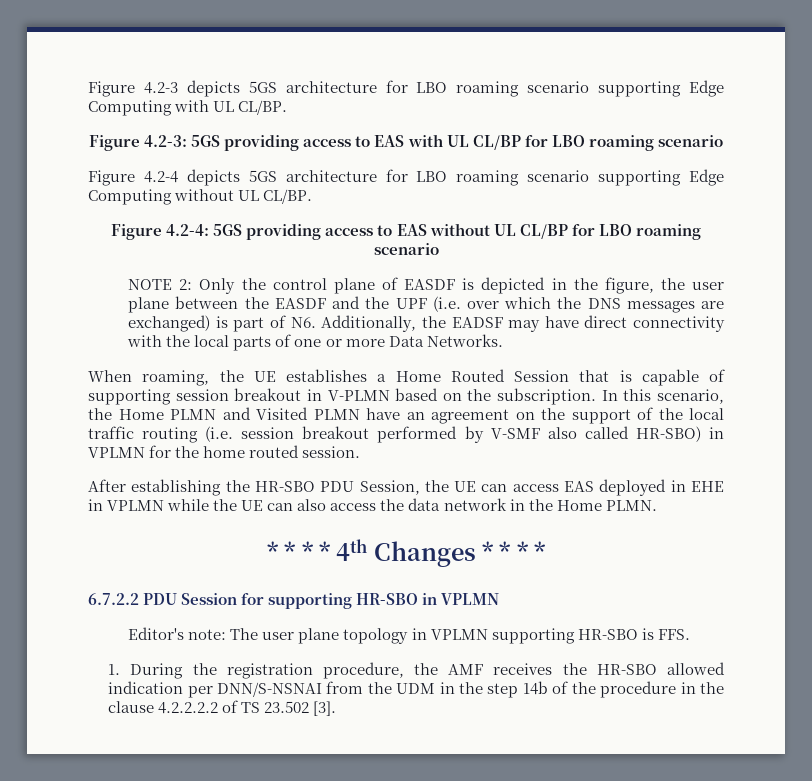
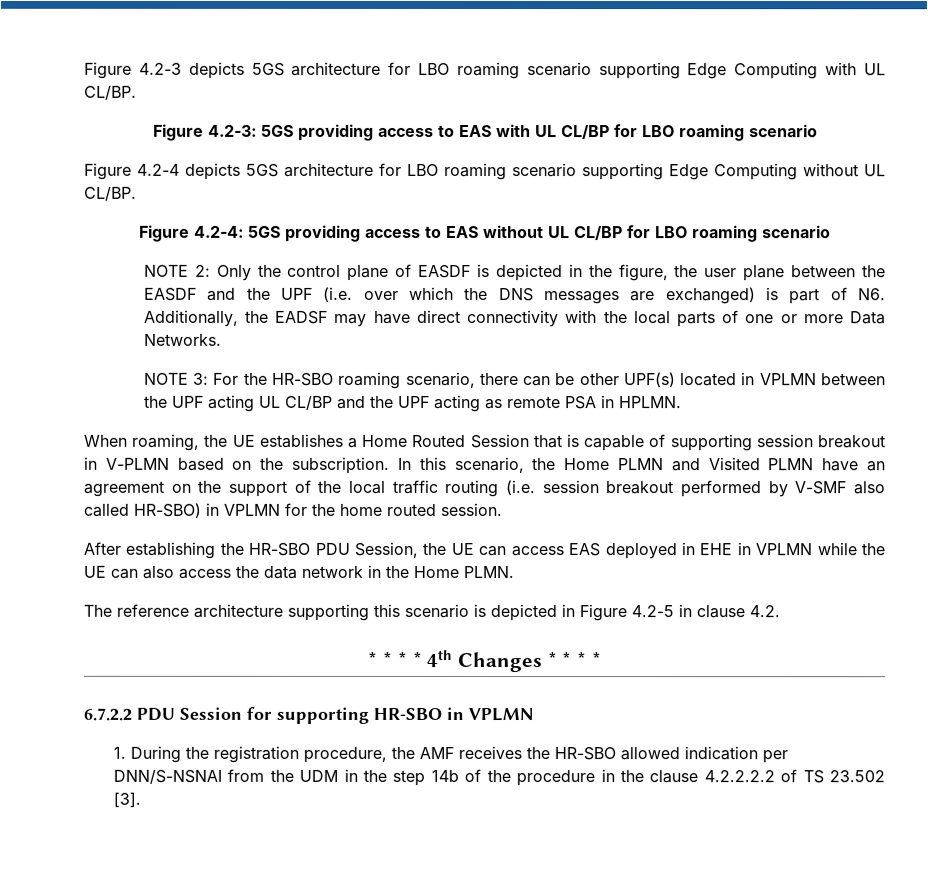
+ NOTE 3: For the HR-SBO roaming scenario, there can be other UPF(s) located in VPLMN between the UPF acting UL CL/BP and the UPF acting as remote PSA in HPLMN.
+ The reference architecture supporting this scenario is depicted in Figure 4.2-5 in clause 4.2.
- Editor's note: The user plane topology in VPLMN supporting HR-SBO is FFS.

